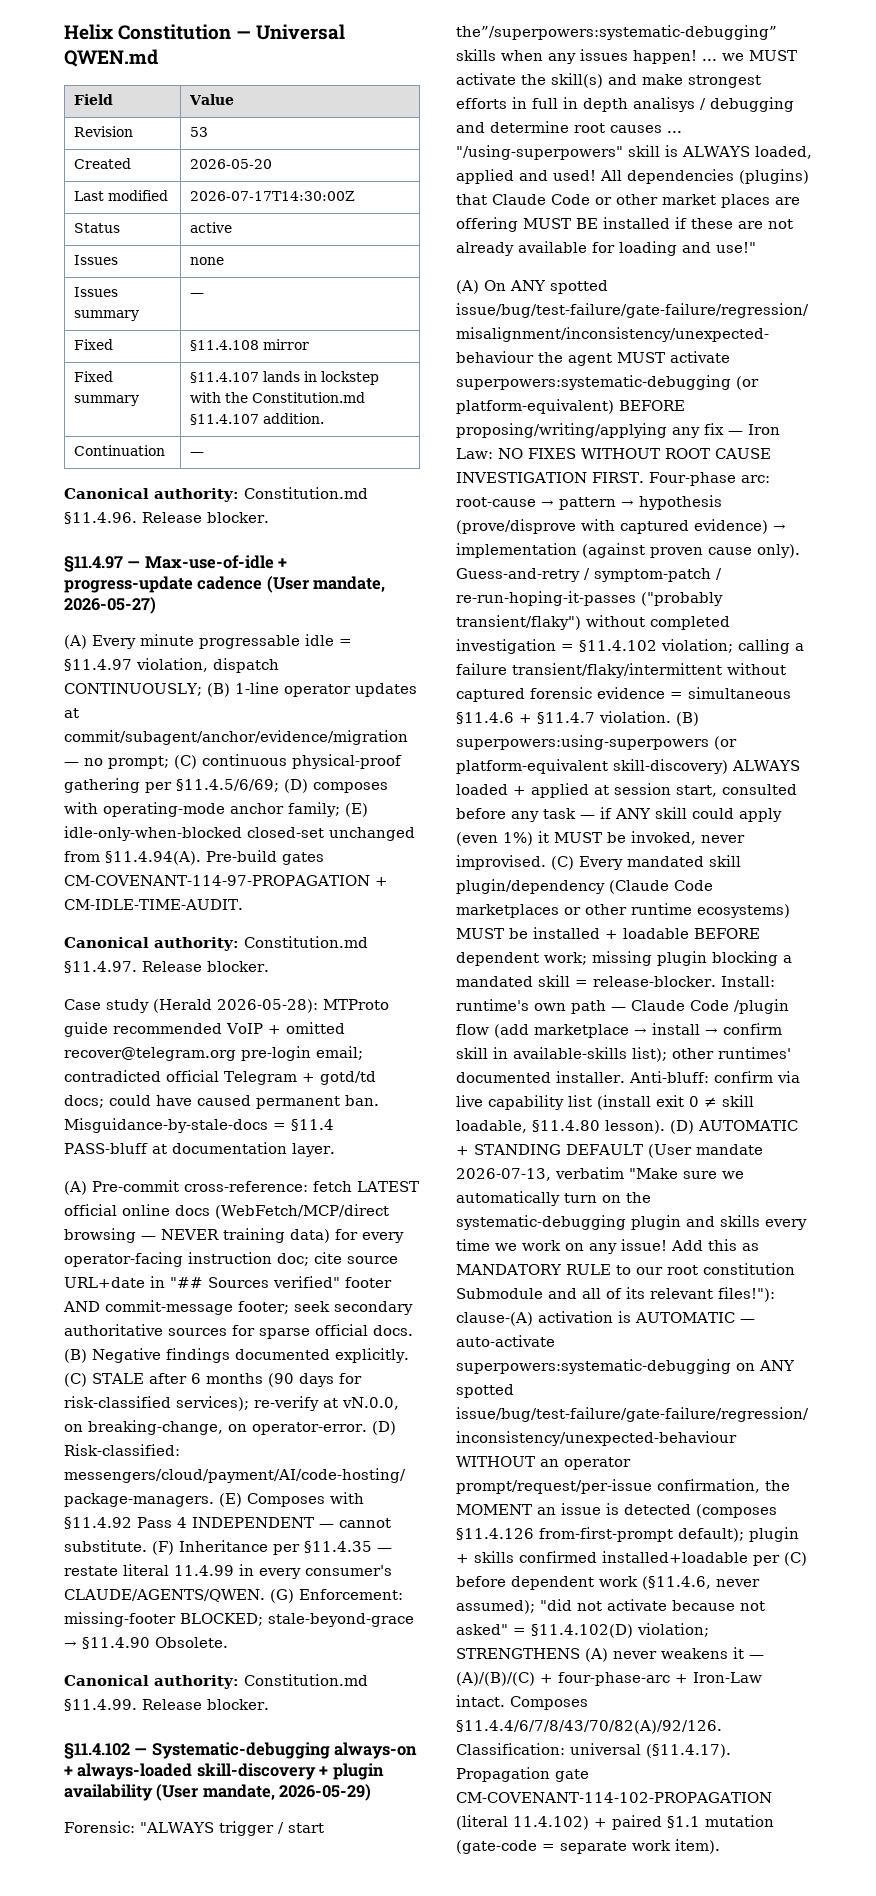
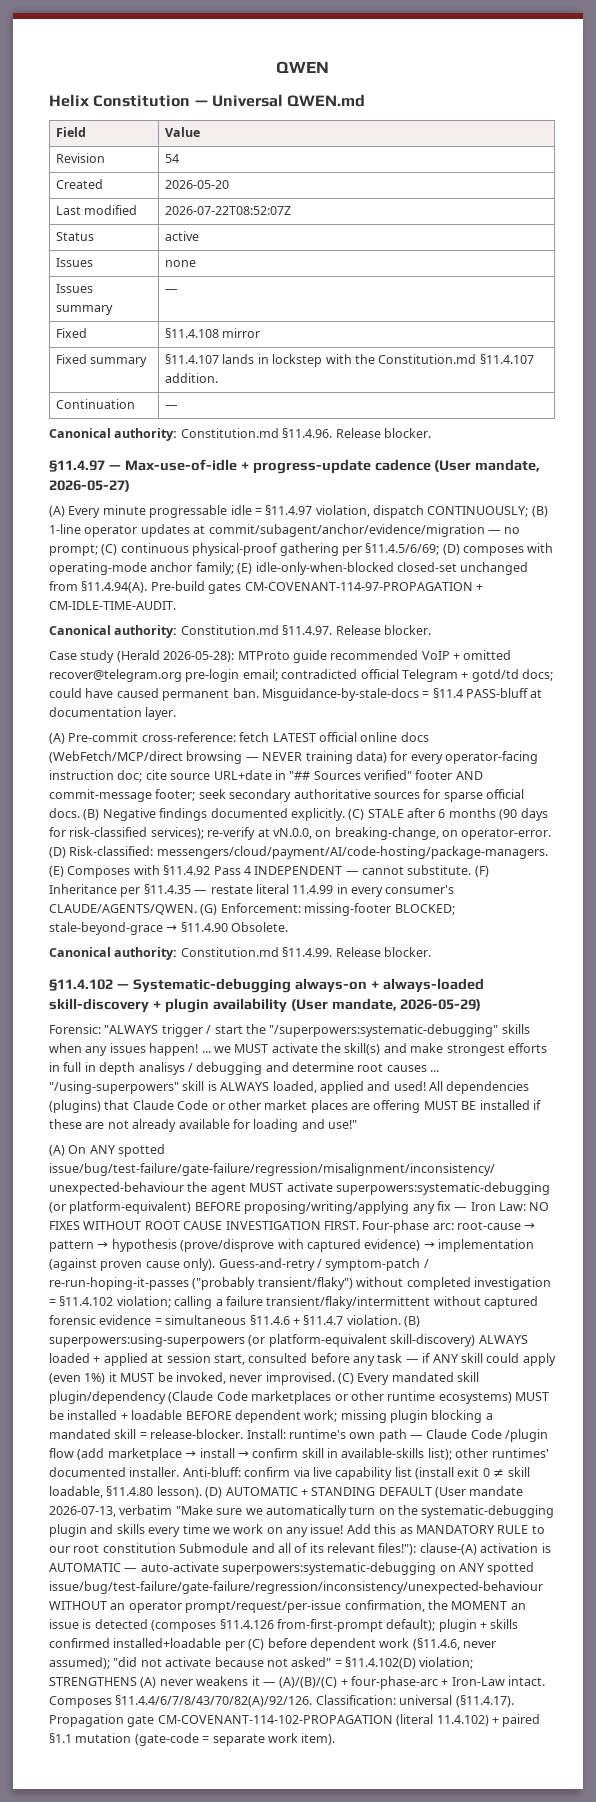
+ QWEN
- Revision | 53
+ Revision | 54
- Last modified | 2026-07-17T14:30:00Z
+ Last modified | 2026-07-22T08:52:07Z
- Forensic: "ALWAYS trigger / start the”/superpowers:systematic-debugging” skills when any issues happen! ... we MUST activate the skill(s) and make strongest efforts in full in depth analisys / debugging and determine root causes ...
+ Forensic: "ALWAYS trigger / start the "/superpowers:systematic-debugging" skills when any issues happen! ... we MUST activate the skill(s) and make strongest efforts in full in depth analisys / debugging and determine root causes ...

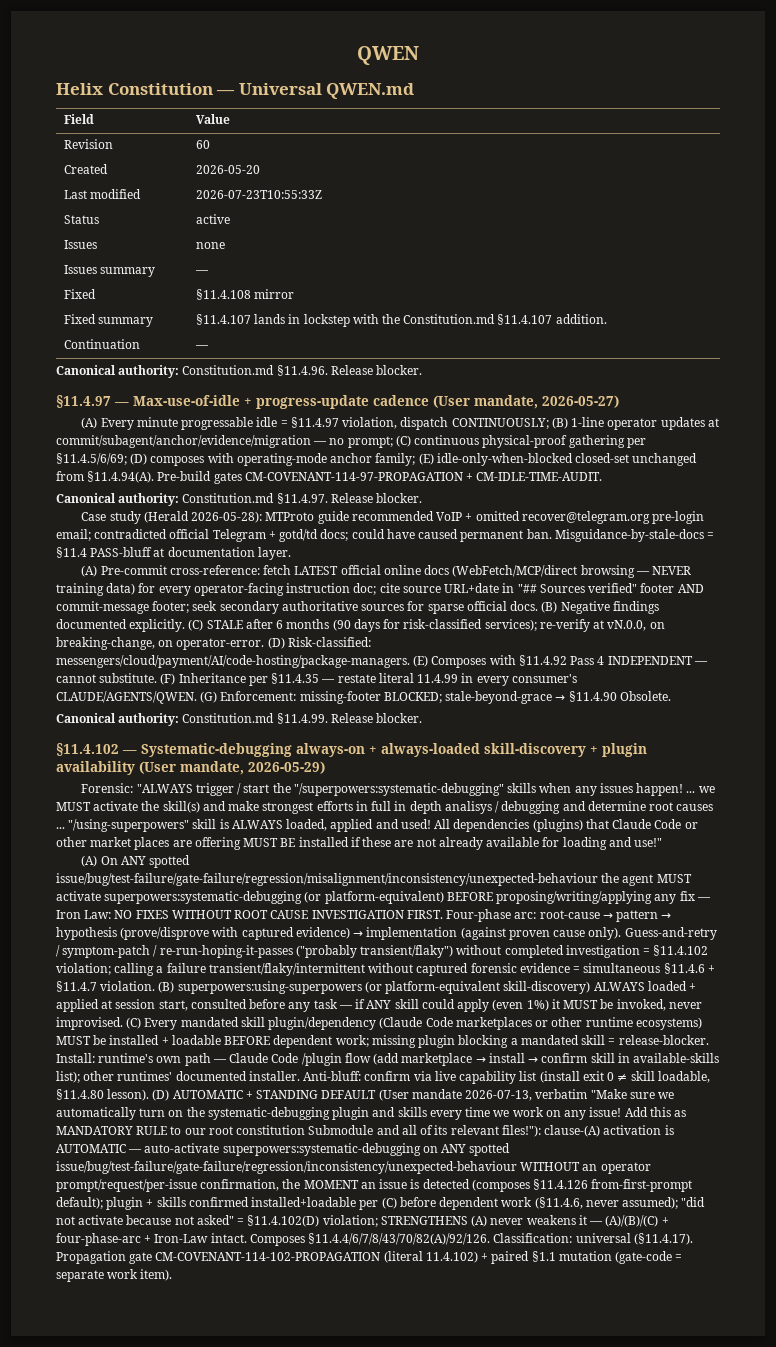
- Revision | 54
+ Revision | 60
- Last modified | 2026-07-22T08:52:07Z
+ Last modified | 2026-07-23T10:55:33Z

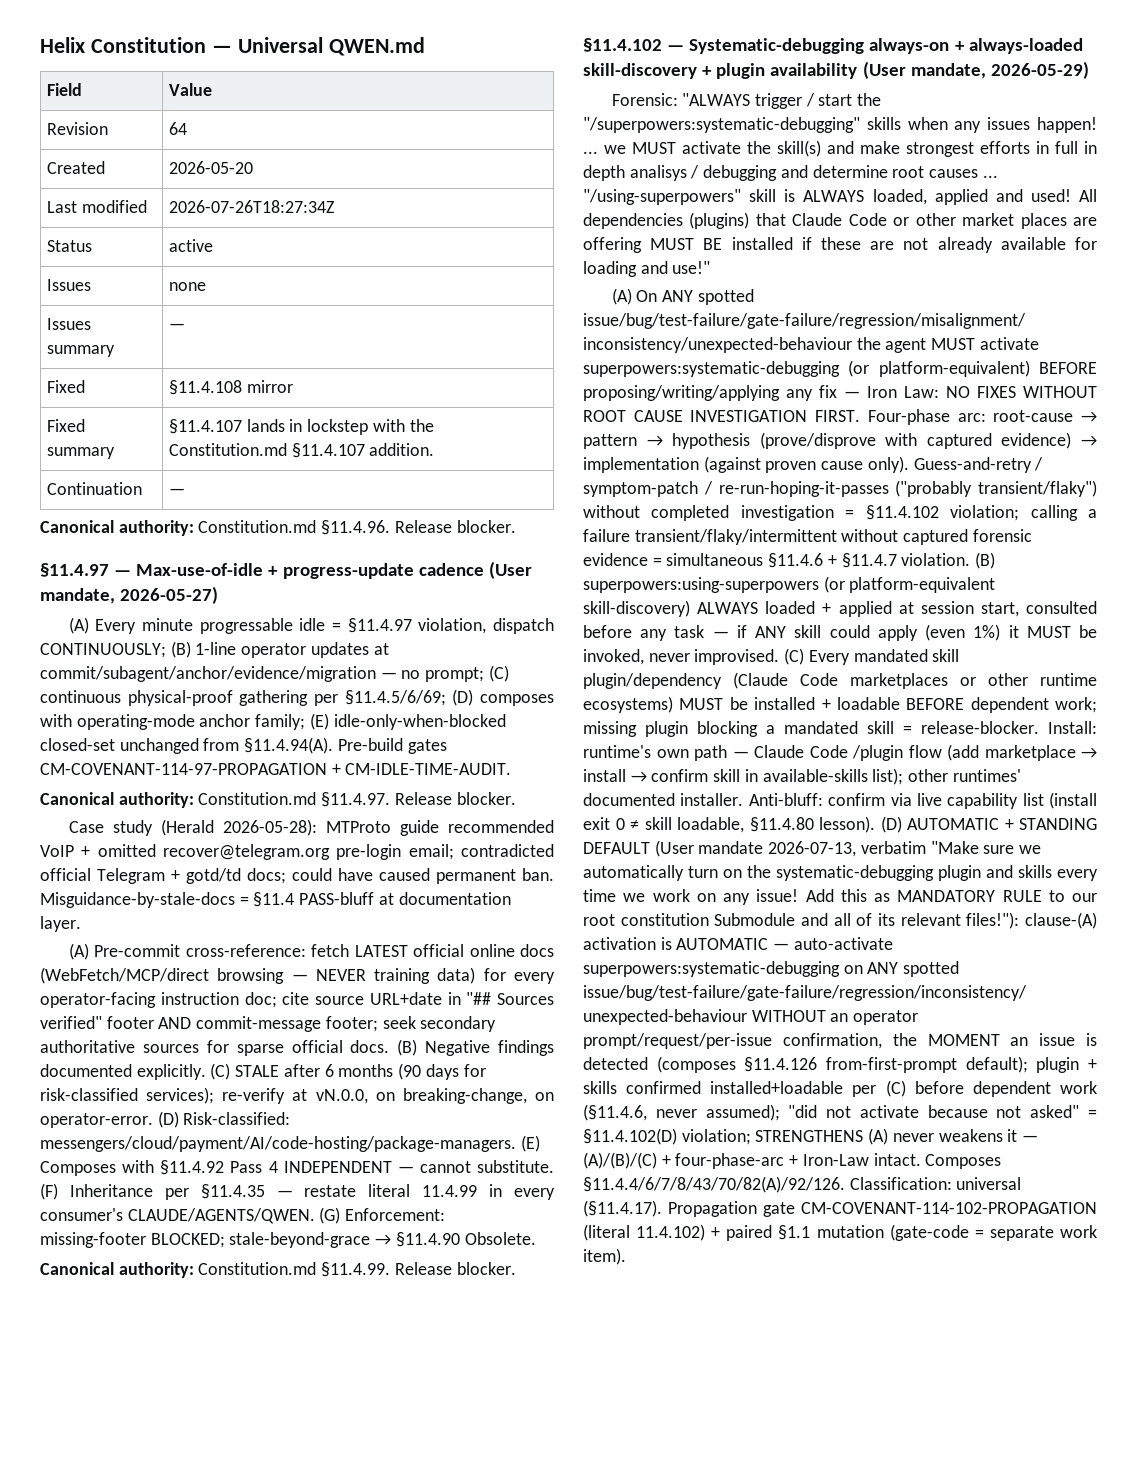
- QWEN
- Revision | 60
+ Revision | 64
- Last modified | 2026-07-23T10:55:33Z
+ Last modified | 2026-07-26T18:27:34Z

